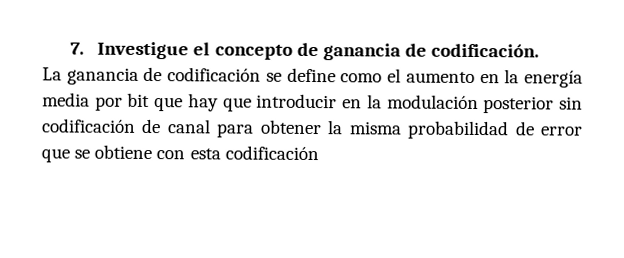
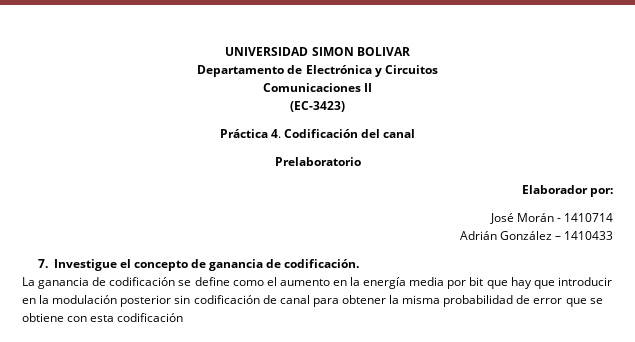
+ UNIVERSIDAD SIMON BOLIVAR
+ Departamento de Electrónica y Circuitos
+ Comunicaciones II
+ (EC-3423)
+ Práctica 4. Codificación del canal
+ Prelaboratorio
+ Elaborador por:
+ José Morán - 1410714
+ Adrián González – 1410433

